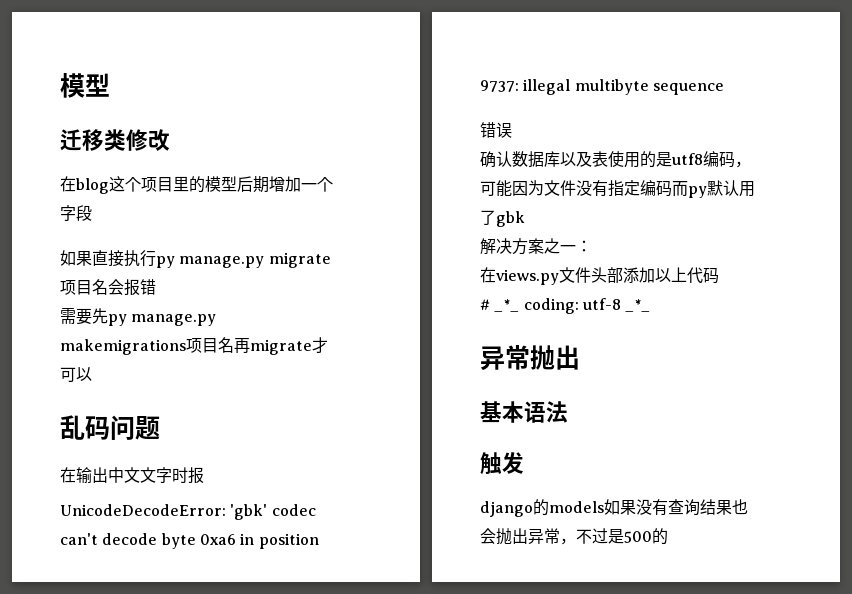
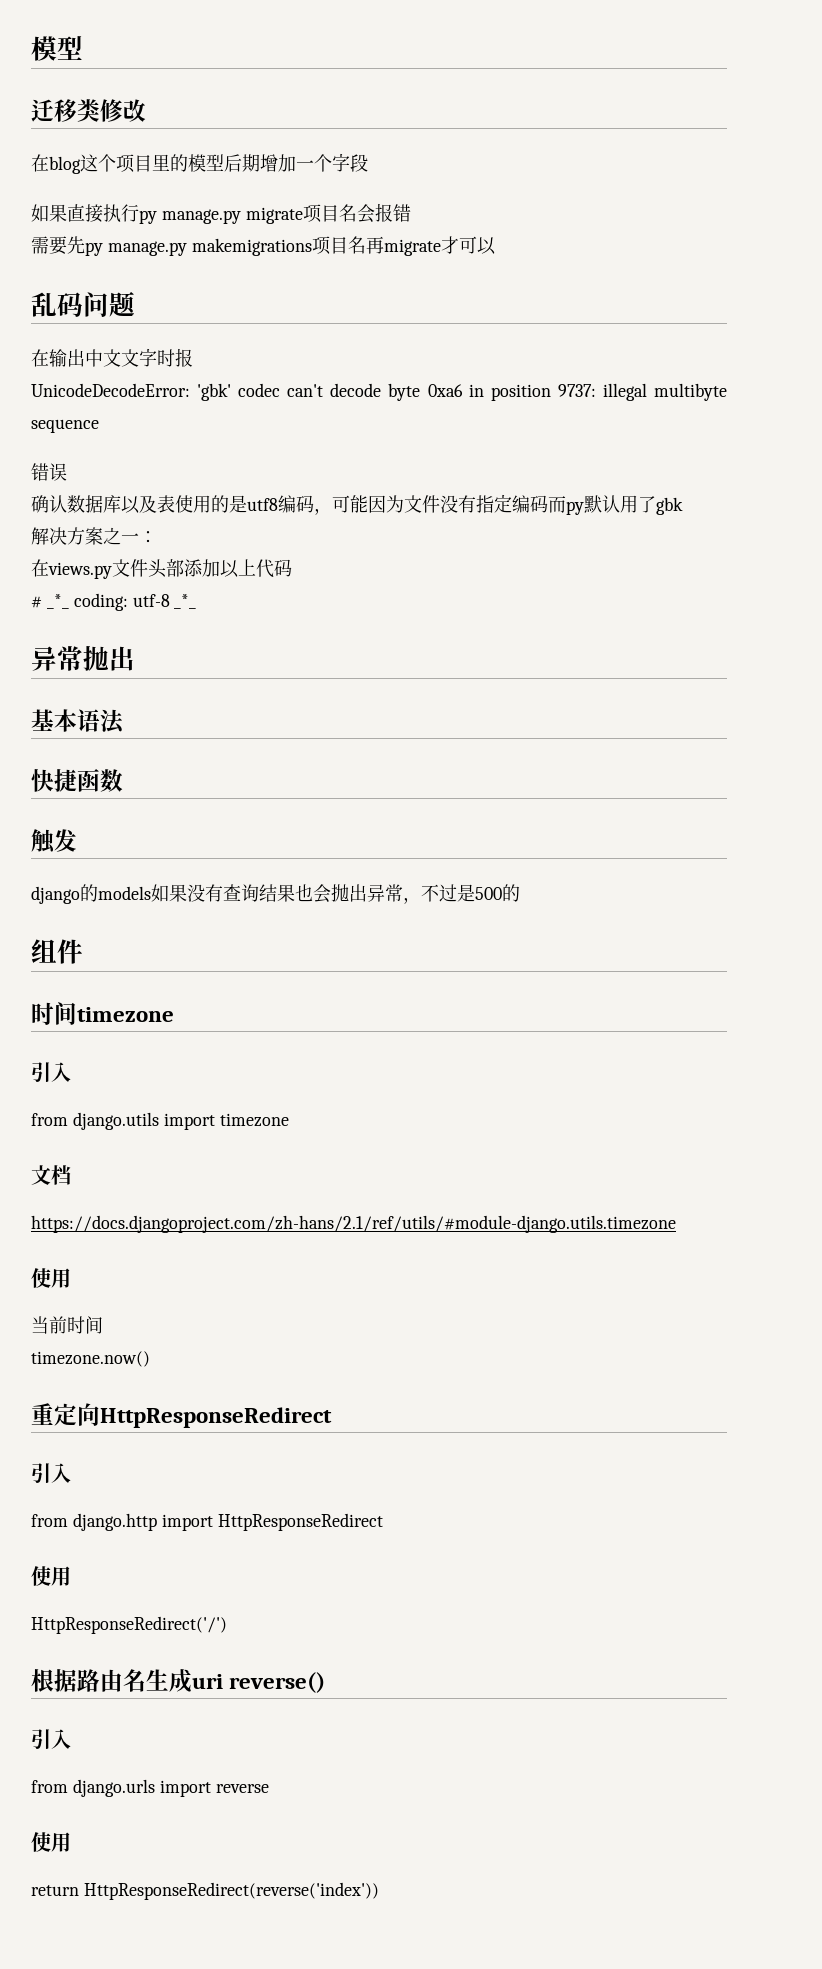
+ 快捷函数
+ 组件
+ 时间timezone
+ 引入
+ from django.utils import timezone
+ 文档
+ https://docs.djangoproject.com/zh-hans/2.1/ref/utils/#module-django.utils.timezone
+ 使用
+ 当前时间
+ timezone.now()
+ 重定向HttpResponseRedirect
+ 引入
+ from django.http import HttpResponseRedirect
+ 使用
+ HttpResponseRedirect('/')
+ 根据路由名生成uri reverse()
+ 引入
+ from django.urls import reverse
+ 使用
+ return HttpResponseRedirect(reverse('index'))

